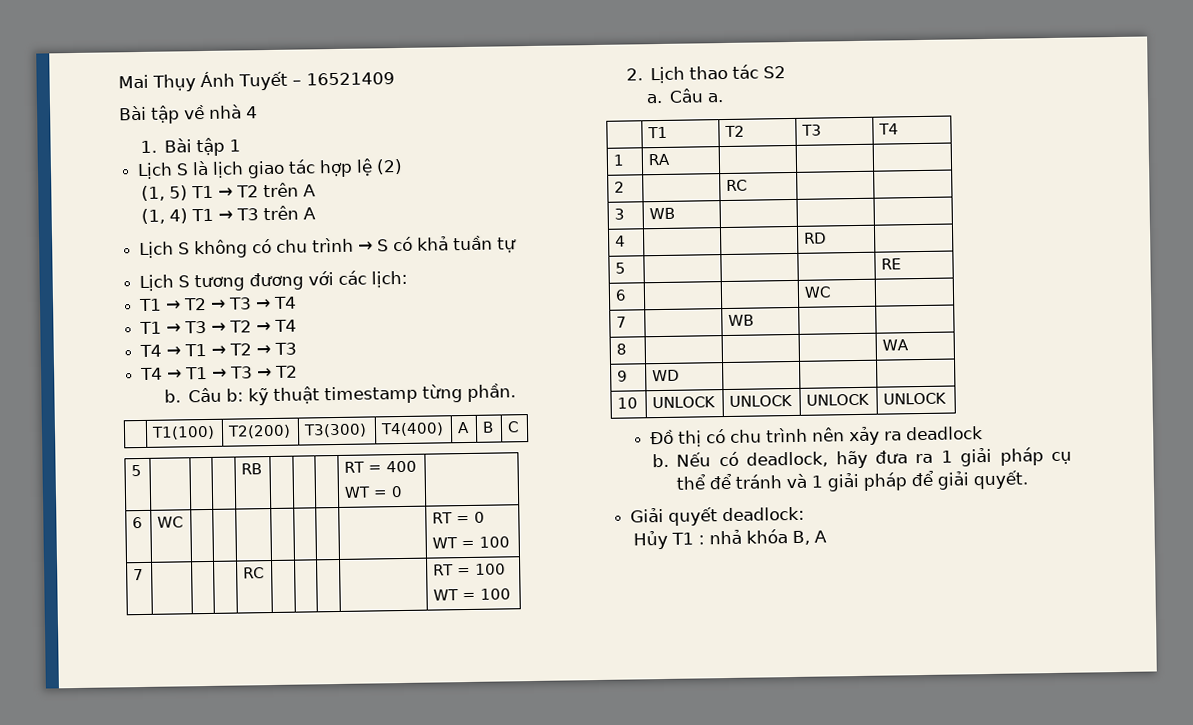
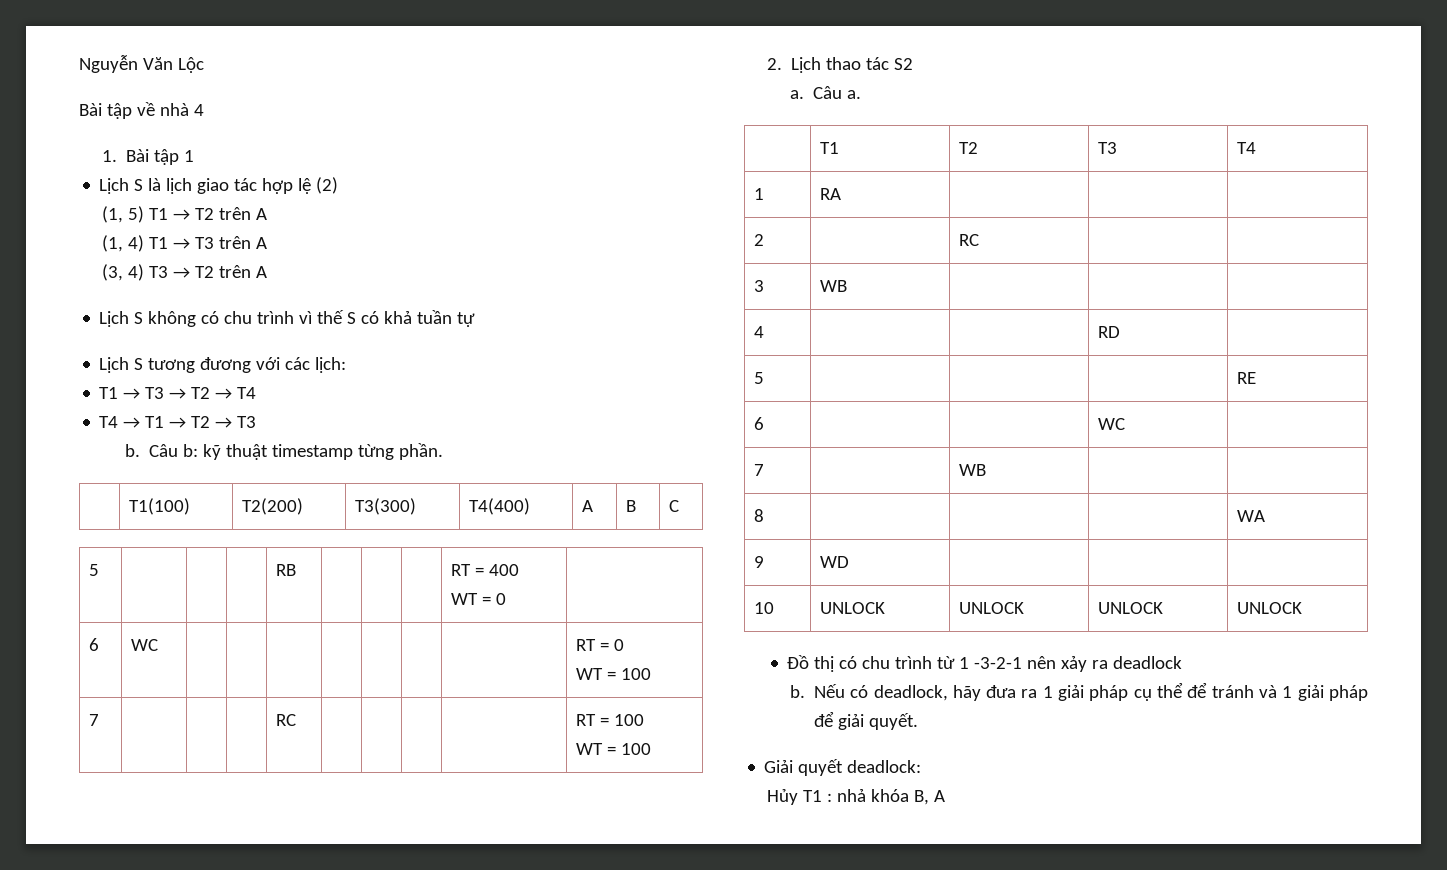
- Mai Thụy Ánh Tuyết – 16521409
+ Nguyễn Văn Lộc
+ (3, 4) T3 → T2 trên A
- Lịch S không có chu trình → S có khả tuần tự
+ Lịch S không có chu trình vì thế S có khả tuần tự
- T1 → T2 → T3 → T4
- T4 → T1 → T3 → T2
- Đồ thị có chu trình nên xảy ra deadlock
+ Đồ thị có chu trình từ 1 -3-2-1 nên xảy ra deadlock

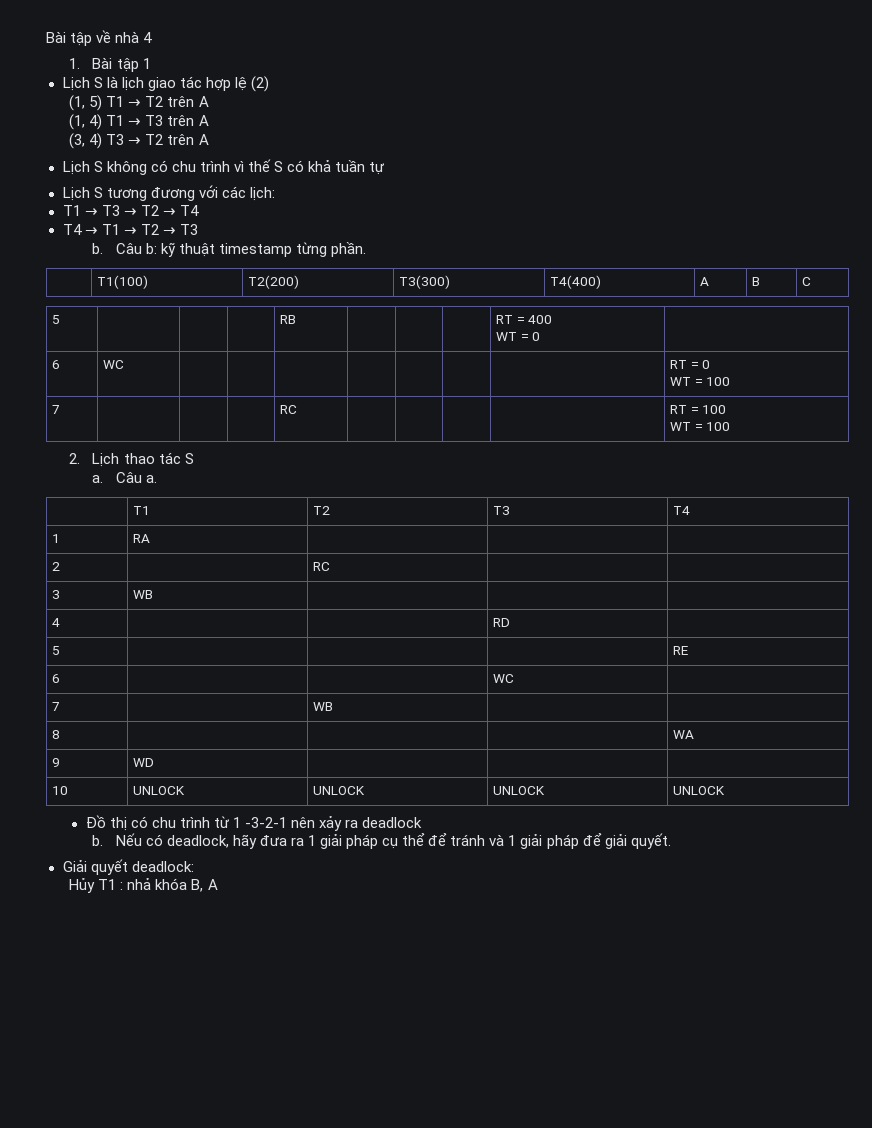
- Nguyễn Văn Lộc
- 2. Lịch thao tác S2
+ 2. Lịch thao tác S

